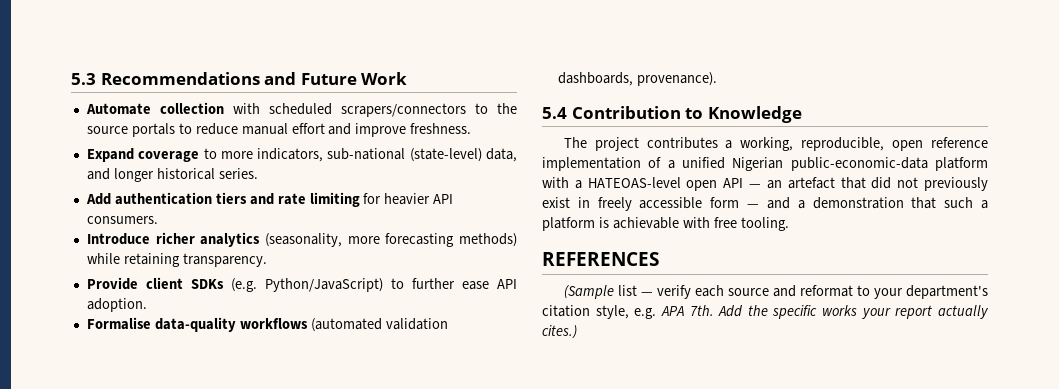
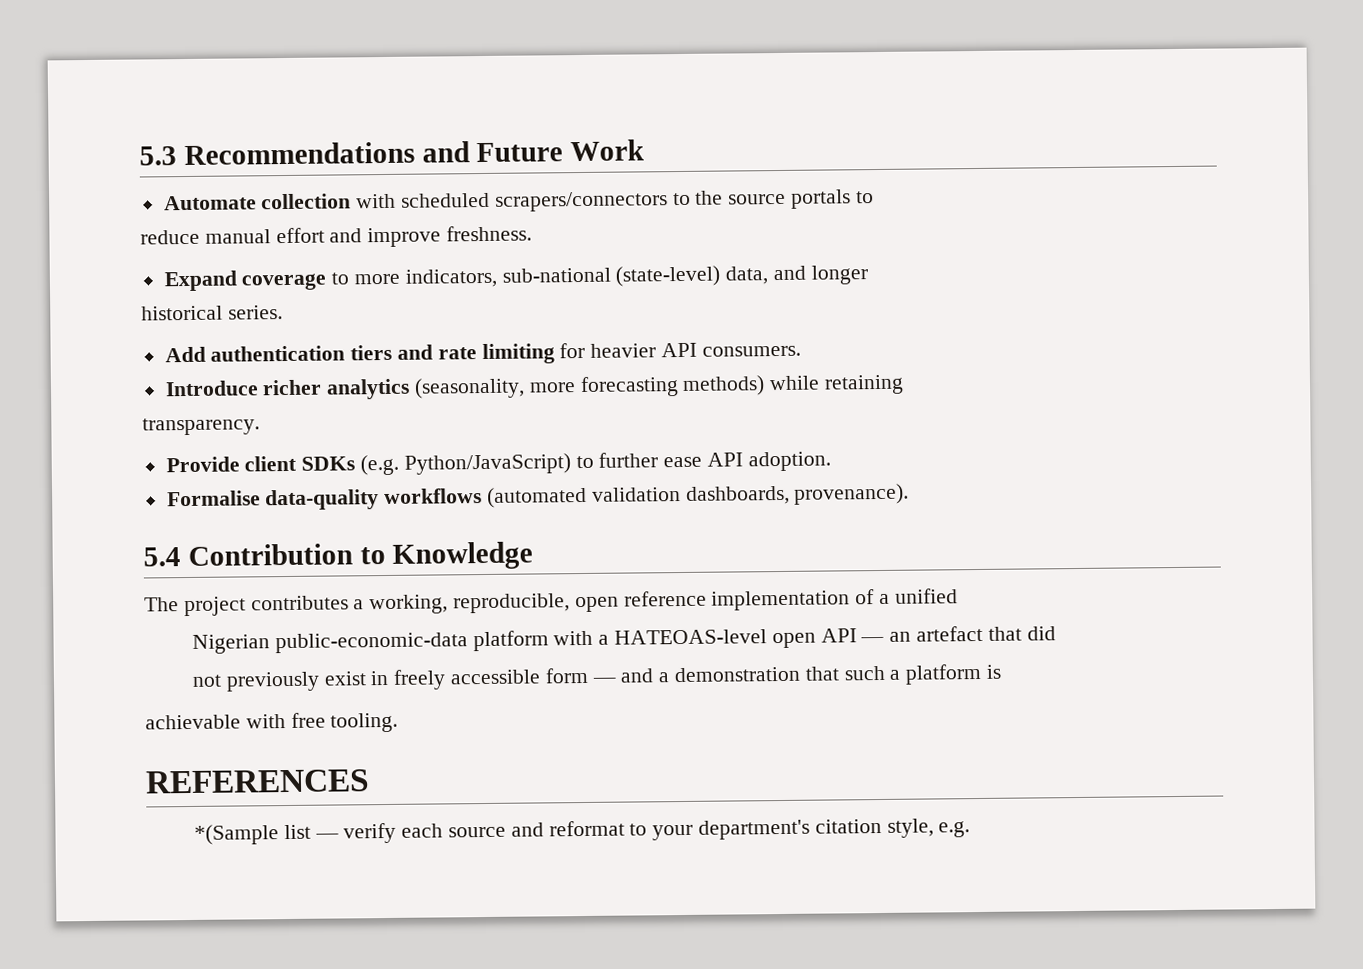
- Automate collection with scheduled scrapers/connectors to the source portals to reduce manual effort and improve freshness.
+ Automate collection with scheduled scrapers/connectors to the source portals to
+ reduce manual effort and improve freshness.
- Expand coverage to more indicators, sub-national (state-level) data, and longer historical series.
+ Expand coverage to more indicators, sub-national (state-level) data, and longer
+ historical series.
- Introduce richer analytics (seasonality, more forecasting methods) while retaining transparency.
+ Introduce richer analytics (seasonality, more forecasting methods) while retaining
+ transparency.
- The project contributes a working, reproducible, open reference implementation of a unified Nigerian public-economic-data platform with a HATEOAS-level open API — an artefact that did not previously exist in freely accessible form — and a demonstration that such a platform is achievable with free tooling.
+ The project contributes a working, reproducible, open reference implementation of a unified
+ Nigerian public-economic-data platform with a HATEOAS-level open API — an artefact that did
+ not previously exist in freely accessible form — and a demonstration that such a platform is
+ achievable with free tooling.
- (Sample list — verify each source and reformat to your department's citation style, e.g. APA 7th. Add the specific works your report actually cites.)
+ *(Sample list — verify each source and reformat to your department's citation style, e.g.

